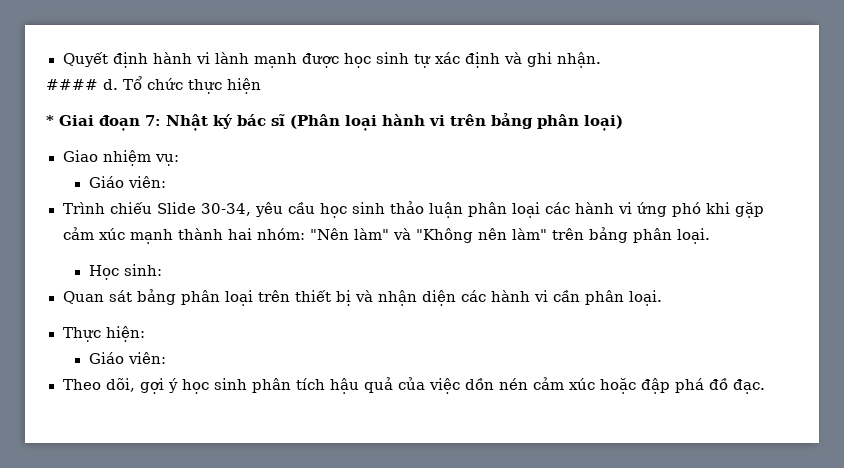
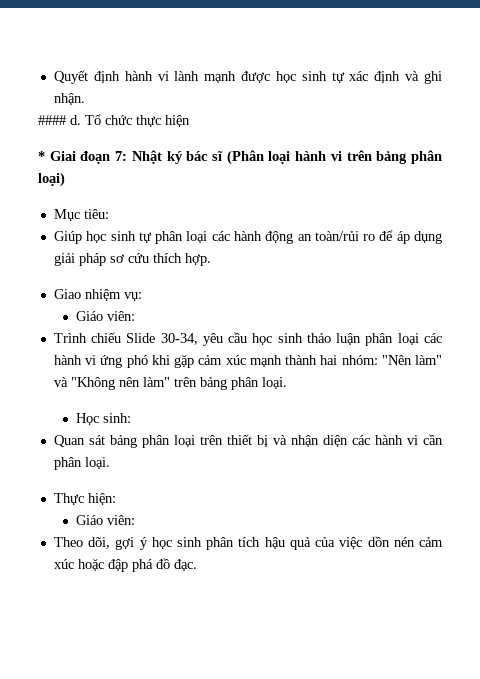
+ Mục tiêu:
+ Giúp học sinh tự phân loại các hành động an toàn/rủi ro để áp dụng giải pháp sơ cứu thích hợp.

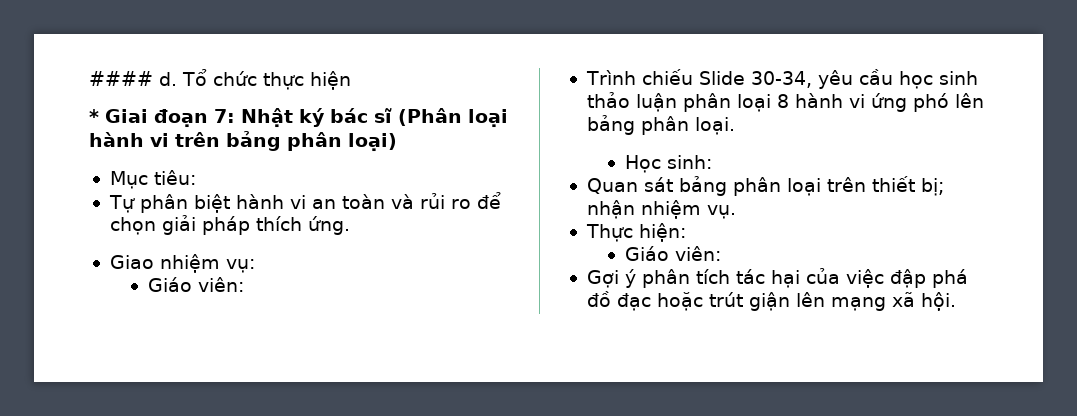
- Quyết định hành vi lành mạnh được học sinh tự xác định và ghi nhận.
- Giúp học sinh tự phân loại các hành động an toàn/rủi ro để áp dụng giải pháp sơ cứu thích hợp.
+ Tự phân biệt hành vi an toàn và rủi ro để chọn giải pháp thích ứng.
- Trình chiếu Slide 30-34, yêu cầu học sinh thảo luận phân loại các hành vi ứng phó khi gặp cảm xúc mạnh thành hai nhóm: "Nên làm" và "Không nên làm" trên bảng phân loại.
+ Trình chiếu Slide 30-34, yêu cầu học sinh thảo luận phân loại 8 hành vi ứng phó lên bảng phân loại.
- Quan sát bảng phân loại trên thiết bị và nhận diện các hành vi cần phân loại.
+ Quan sát bảng phân loại trên thiết bị; nhận nhiệm vụ.
  Thực hiện:
  Giáo viên:
- Theo dõi, gợi ý học sinh phân tích hậu quả của việc dồn nén cảm xúc hoặc đập phá đồ đạc.
+ Gợi ý phân tích tác hại của việc đập phá đồ đạc hoặc trút giận lên mạng xã hội.

